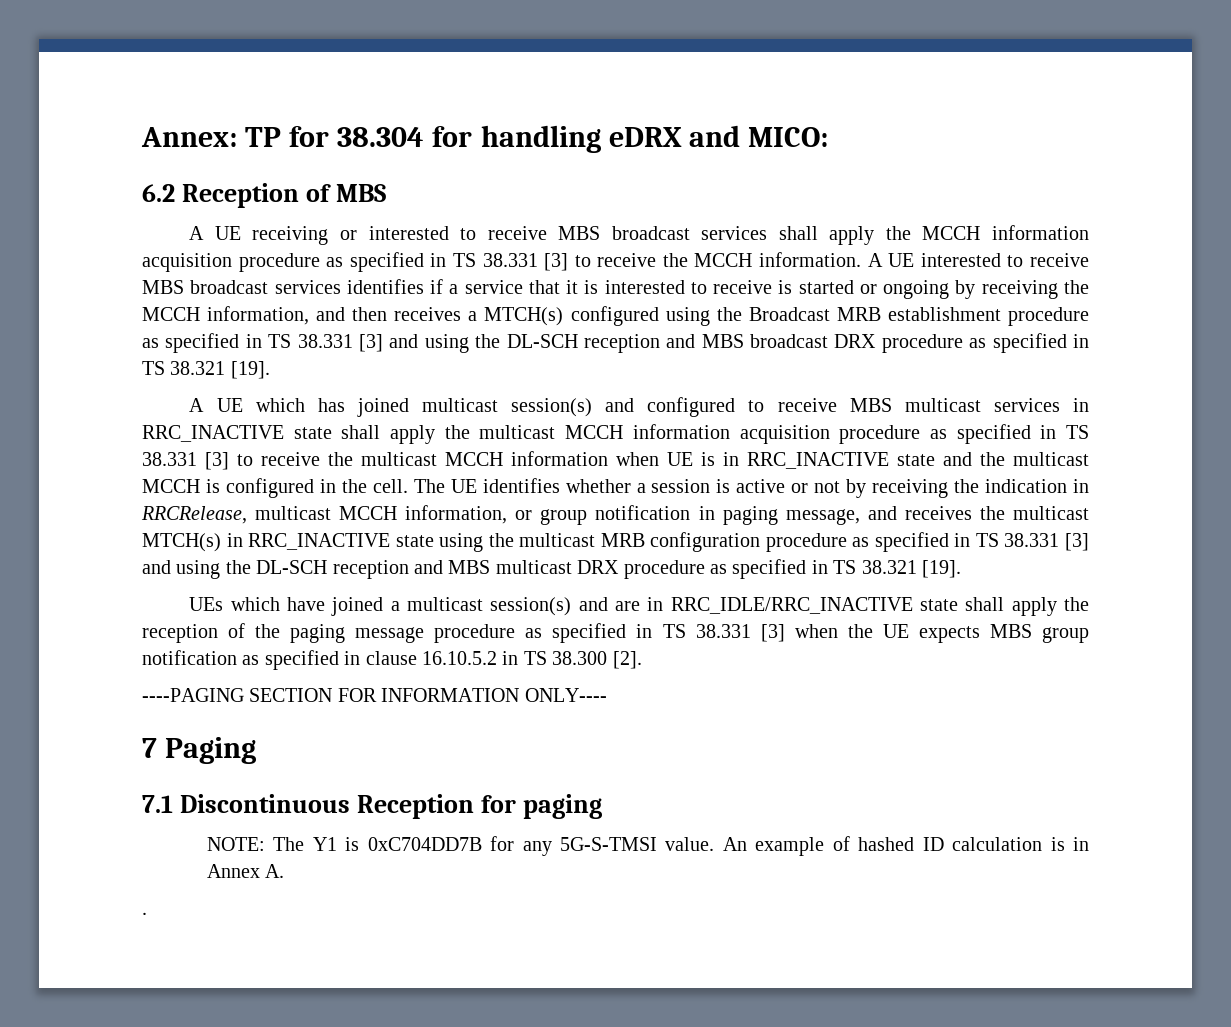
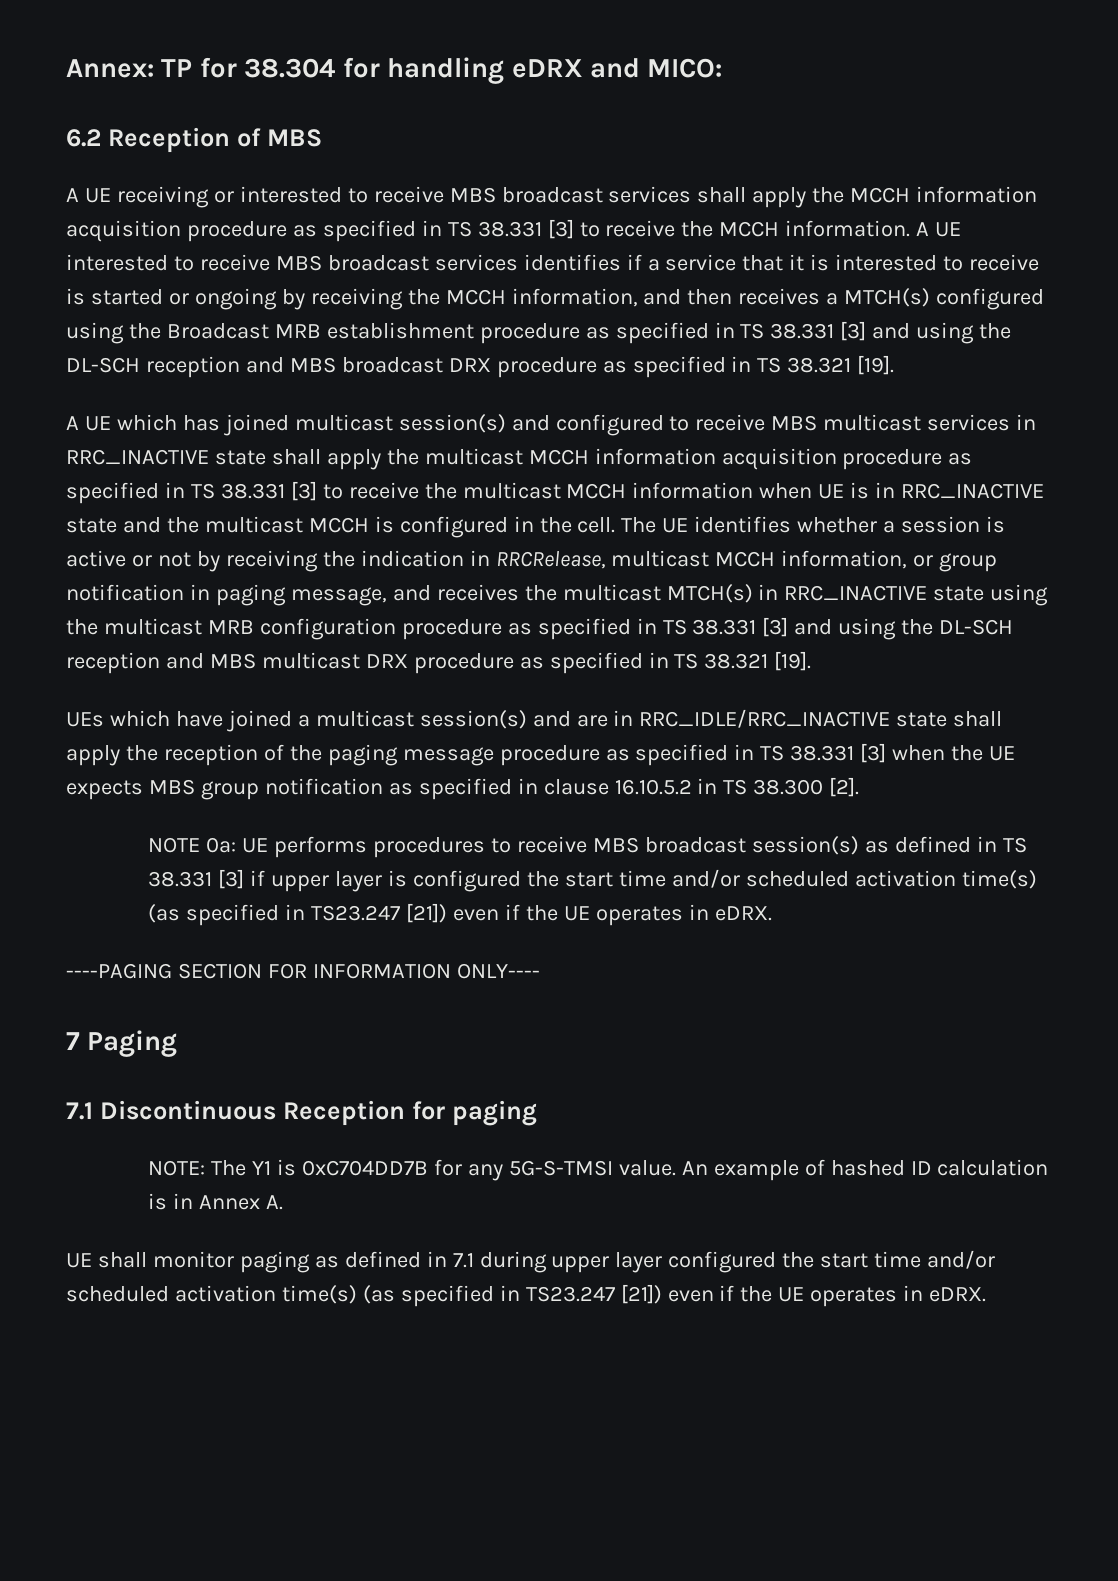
+ NOTE 0a: UE performs procedures to receive MBS broadcast session(s) as defined in TS 38.331 [3] if upper layer is configured the start time and/or scheduled activation time(s) (as specified in TS23.247 [21]) even if the UE operates in eDRX.
- .
+ UE shall monitor paging as defined in 7.1 during upper layer configured the start time and/or scheduled activation time(s) (as specified in TS23.247 [21]) even if the UE operates in eDRX.

